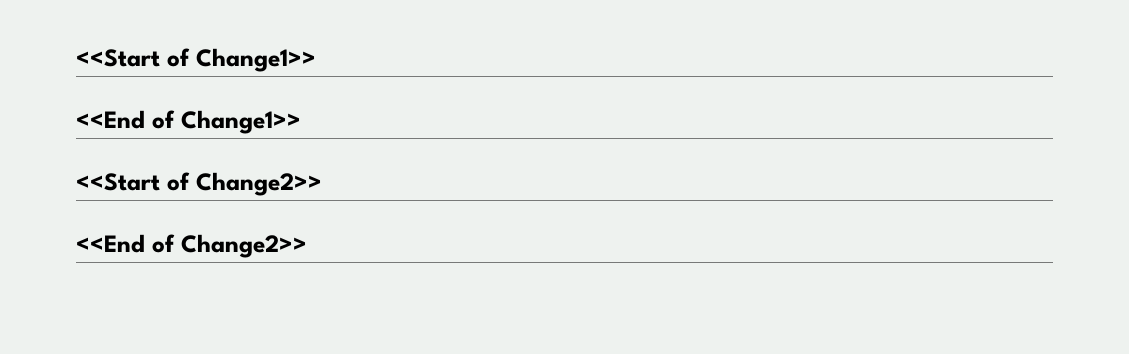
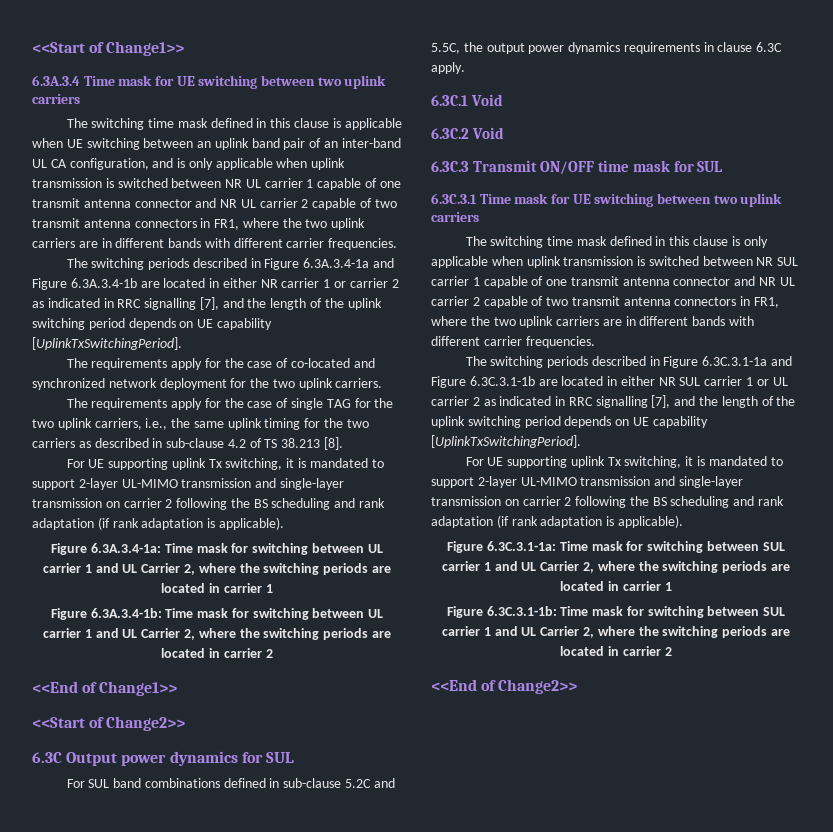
+ 6.3A.3.4 Time mask for UE switching between two uplink carriers
+ The switching time mask defined in this clause is applicable when UE switching between an uplink band pair of an inter-band UL CA configuration, and is only applicable when uplink transmission is switched between NR UL carrier 1 capable of one transmit antenna connector and NR UL carrier 2 capable of two transmit antenna connectors in FR1, where the two uplink carriers are in different bands with different carrier frequencies.
+ The switching periods described in Figure 6.3A.3.4-1a and Figure 6.3A.3.4-1b are located in either NR carrier 1 or carrier 2 as indicated in RRC signalling [7], and the length of the uplink switching period depends on UE capability [UplinkTxSwitchingPeriod].
+ The requirements apply for the case of co-located and synchronized network deployment for the two uplink carriers.
+ The requirements apply for the case of single TAG for the two uplink carriers, i.e., the same uplink timing for the two carriers as described in sub-clause 4.2 of TS 38.213 [8].
+ For UE supporting uplink Tx switching, it is mandated to support 2-layer UL-MIMO transmission and single-layer transmission on carrier 2 following the BS scheduling and rank adaptation (if rank adaptation is applicable).
+ Figure 6.3A.3.4-1a: Time mask for switching between UL carrier 1 and UL Carrier 2, where the switching periods are located in carrier 1
+ Figure 6.3A.3.4-1b: Time mask for switching between UL carrier 1 and UL Carrier 2, where the switching periods are located in carrier 2
+ 6.3C Output power dynamics for SUL
+ For SUL band combinations defined in sub-clause 5.2C and 5.5C, the output power dynamics requirements in clause 6.3C apply.
+ 6.3C.1 Void
+ 6.3C.2 Void
+ 6.3C.3 Transmit ON/OFF time mask for SUL
+ 6.3C.3.1 Time mask for UE switching between two uplink carriers
+ The switching time mask defined in this clause is only applicable when uplink transmission is switched between NR SUL carrier 1 capable of one transmit antenna connector and NR UL carrier 2 capable of two transmit antenna connectors in FR1, where the two uplink carriers are in different bands with different carrier frequencies.
+ The switching periods described in Figure 6.3C.3.1-1a and Figure 6.3C.3.1-1b are located in either NR SUL carrier 1 or UL carrier 2 as indicated in RRC signalling [7], and the length of the uplink switching period depends on UE capability [UplinkTxSwitchingPeriod].
+ For UE supporting uplink Tx switching, it is mandated to support 2-layer UL-MIMO transmission and single-layer transmission on carrier 2 following the BS scheduling and rank adaptation (if rank adaptation is applicable).
+ Figure 6.3C.3.1-1a: Time mask for switching between SUL carrier 1 and UL Carrier 2, where the switching periods are located in carrier 1
+ Figure 6.3C.3.1-1b: Time mask for switching between SUL carrier 1 and UL Carrier 2, where the switching periods are located in carrier 2

